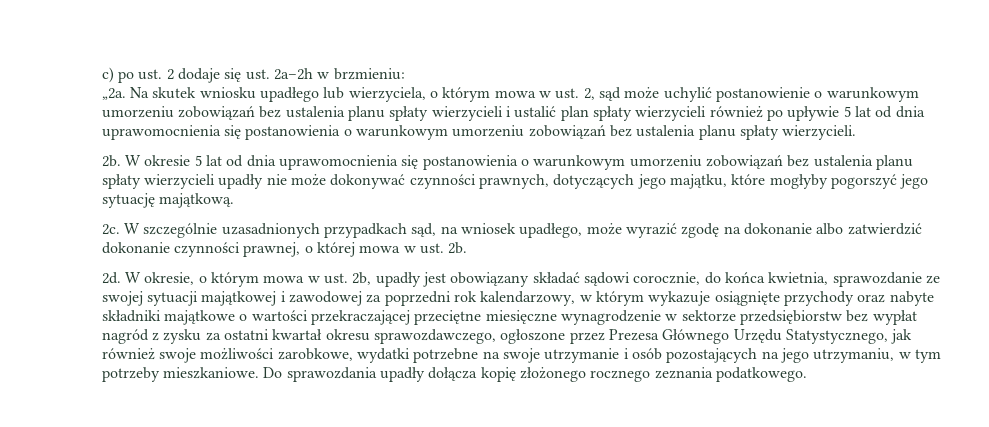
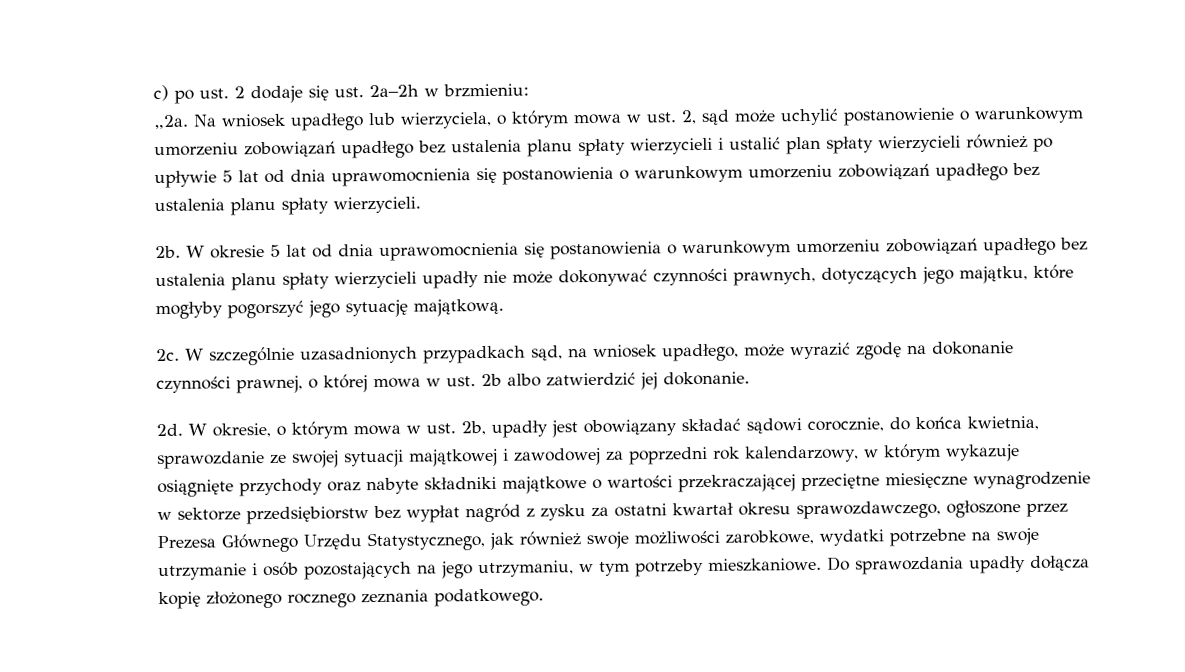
- Na skutek wniosku upadłego lub wierzyciela, o którym mowa w ust. 2, sąd może uchylić postanowienie o warunkowym umorzeniu zobowiązań bez ustalenia planu spłaty wierzycieli i ustalić plan spłaty wierzycieli również po upływie 5 lat od dnia uprawomocnienia się postanowienia o warunkowym umorzeniu zobowiązań bez ustalenia planu spłaty wierzycieli.
+ Na wniosek upadłego lub wierzyciela, o którym mowa w ust. 2, sąd może uchylić postanowienie o warunkowym umorzeniu zobowiązań upadłego bez ustalenia planu spłaty wierzycieli i ustalić plan spłaty wierzycieli również po upływie 5 lat od dnia uprawomocnienia się postanowienia o warunkowym umorzeniu zobowiązań upadłego bez ustalenia planu spłaty wierzycieli.
- W okresie 5 lat od dnia uprawomocnienia się postanowienia o warunkowym umorzeniu zobowiązań bez ustalenia planu spłaty wierzycieli upadły nie może dokonywać czynności prawnych, dotyczących jego majątku, które mogłyby pogorszyć jego sytuację majątkową.
+ W okresie 5 lat od dnia uprawomocnienia się postanowienia o warunkowym umorzeniu zobowiązań upadłego bez ustalenia planu spłaty wierzycieli upadły nie może dokonywać czynności prawnych, dotyczących jego majątku, które mogłyby pogorszyć jego sytuację majątkową.
- W szczególnie uzasadnionych przypadkach sąd, na wniosek upadłego, może wyrazić zgodę na dokonanie albo zatwierdzić dokonanie czynności prawnej, o której mowa w ust. 2b.
+ W szczególnie uzasadnionych przypadkach sąd, na wniosek upadłego, może wyrazić zgodę na dokonanie czynności prawnej, o której mowa w ust. 2b albo zatwierdzić jej dokonanie.

